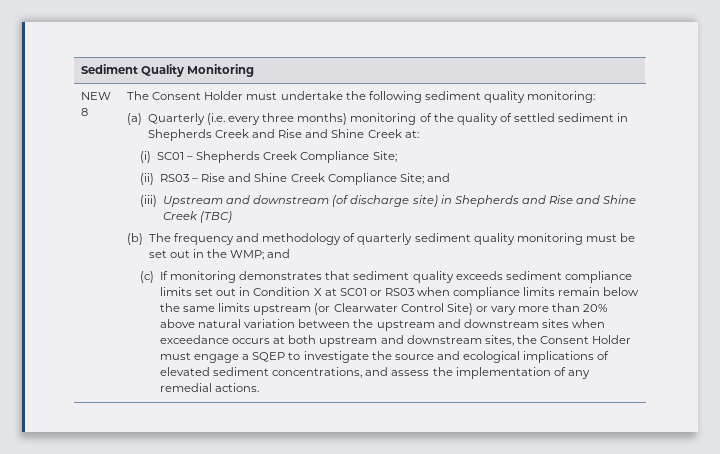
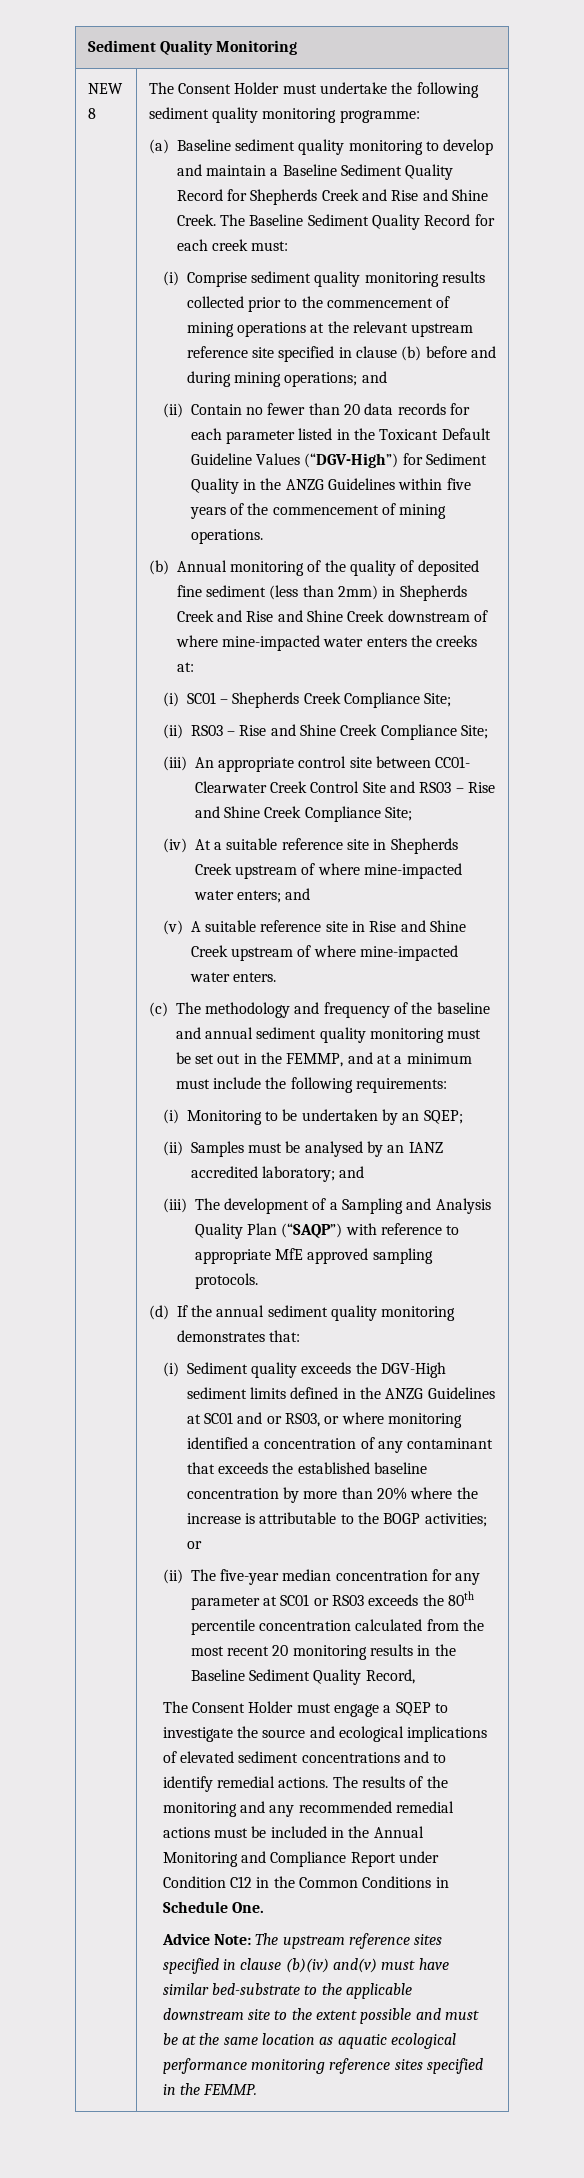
- The Consent Holder must undertake the following sediment quality monitoring:
+ The Consent Holder must undertake the following sediment quality monitoring programme:
- (a) Quarterly (i.e. every three months) monitoring of the quality of settled sediment in Shepherds Creek and Rise and Shine Creek at:
+ (a) Baseline sediment quality monitoring to develop and maintain a Baseline Sediment Quality Record for Shepherds Creek and Rise and Shine Creek. The Baseline Sediment Quality Record for each creek must:
+ (i) Comprise sediment quality monitoring results collected prior to the commencement of mining operations at the relevant upstream reference site specified in clause (b) before and during mining operations; and
+ (ii) Contain no fewer than 20 data records for each parameter listed in the Toxicant Default Guideline Values (“DGV-High”) for Sediment Quality in the ANZG Guidelines within five years of the commencement of mining operations.
+ (b) Annual monitoring of the quality of deposited fine sediment (less than 2mm) in Shepherds Creek and Rise and Shine Creek downstream of where mine-impacted water enters the creeks at:
- (ii) RS03 – Rise and Shine Creek Compliance Site; and
- (iii) Upstream and downstream (of discharge site) in Shepherds and Rise and Shine Creek (TBC)
- (b) The frequency and methodology of quarterly sediment quality monitoring must be set out in the WMP; and
- (c) If monitoring demonstrates that sediment quality exceeds sediment compliance limits set out in Condition X at SC01 or RS03 when compliance limits remain below the same limits upstream (or Clearwater Control Site) or vary more than 20% above natural variation between the upstream and downstream sites when exceedance occurs at both upstream and downstream sites, the Consent Holder must engage a SQEP to investigate the source and ecological implications of elevated sediment concentrations, and assess the implementation of any remedial actions.
+ (ii) RS03 – Rise and Shine Creek Compliance Site;
+ (iii) An appropriate control site between CC01- Clearwater Creek Control Site and RS03 – Rise and Shine Creek Compliance Site;
+ (iv) At a suitable reference site in Shepherds Creek upstream of where mine-impacted water enters; and
+ (v) A suitable reference site in Rise and Shine Creek upstream of where mine-impacted water enters.
+ (c) The methodology and frequency of the baseline and annual sediment quality monitoring must be set out in the FEMMP, and at a minimum must include the following requirements:
+ (i) Monitoring to be undertaken by an SQEP;
+ (ii) Samples must be analysed by an IANZ accredited laboratory; and
+ (iii) The development of a Sampling and Analysis Quality Plan (“SAQP”) with reference to appropriate MfE approved sampling protocols.
+ (d) If the annual sediment quality monitoring demonstrates that:
+ (i) Sediment quality exceeds the DGV-High sediment limits defined in the ANZG Guidelines at SC01 and or RS03, or where monitoring identified a concentration of any contaminant that exceeds the established baseline concentration by more than 20% where the increase is attributable to the BOGP activities; or
+ (ii) The five-year median concentration for any parameter at SC01 or RS03 exceeds the 80th percentile concentration calculated from the most recent 20 monitoring results in the Baseline Sediment Quality Record,
+ The Consent Holder must engage a SQEP to investigate the source and ecological implications of elevated sediment concentrations and to identify remedial actions. The results of the monitoring and any recommended remedial actions must be included in the Annual Monitoring and Compliance Report under Condition C12 in the Common Conditions in Schedule One.
+ Advice Note: The upstream reference sites specified in clause (b)(iv) and(v) must have similar bed-substrate to the applicable downstream site to the extent possible and must be at the same location as aquatic ecological performance monitoring reference sites specified in the FEMMP.

